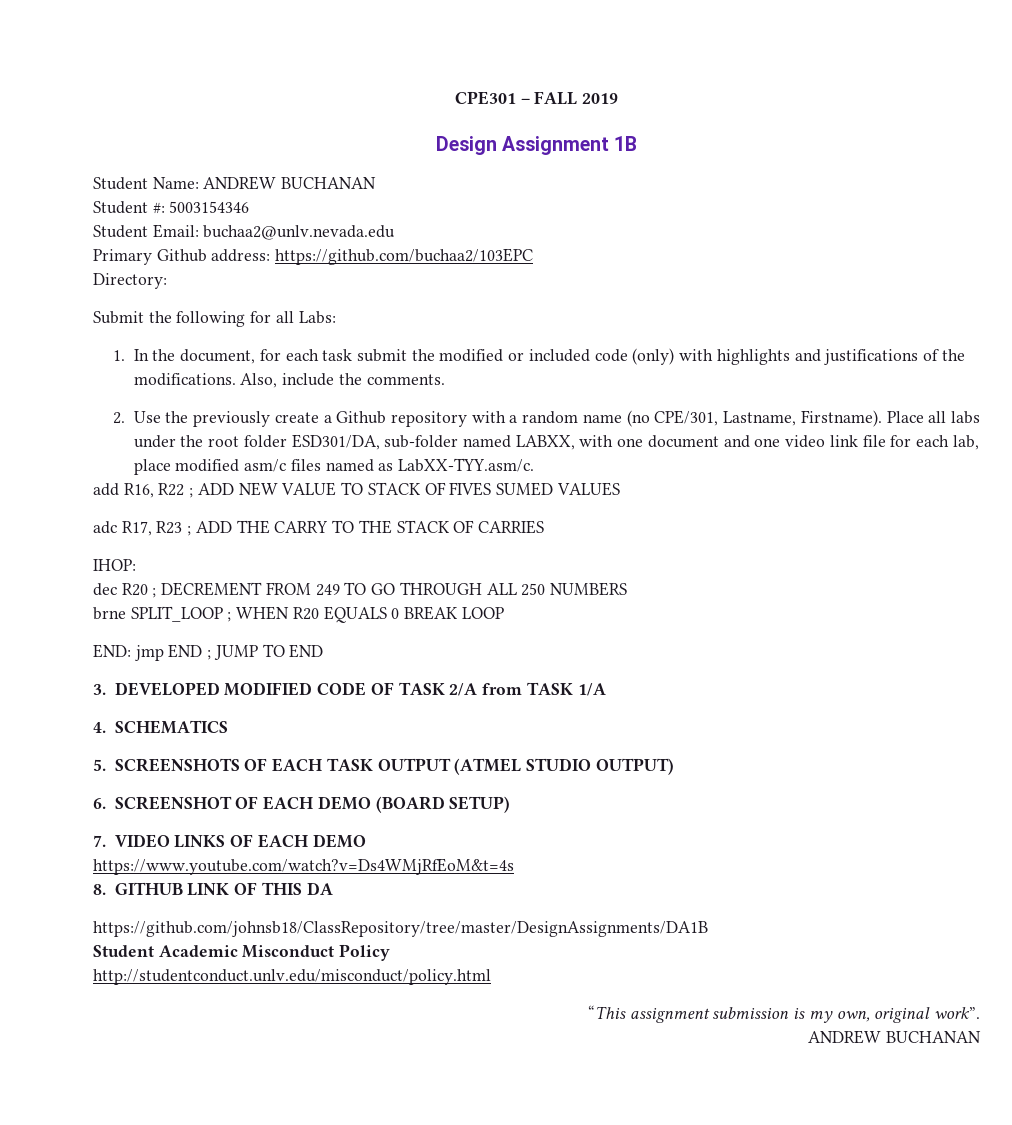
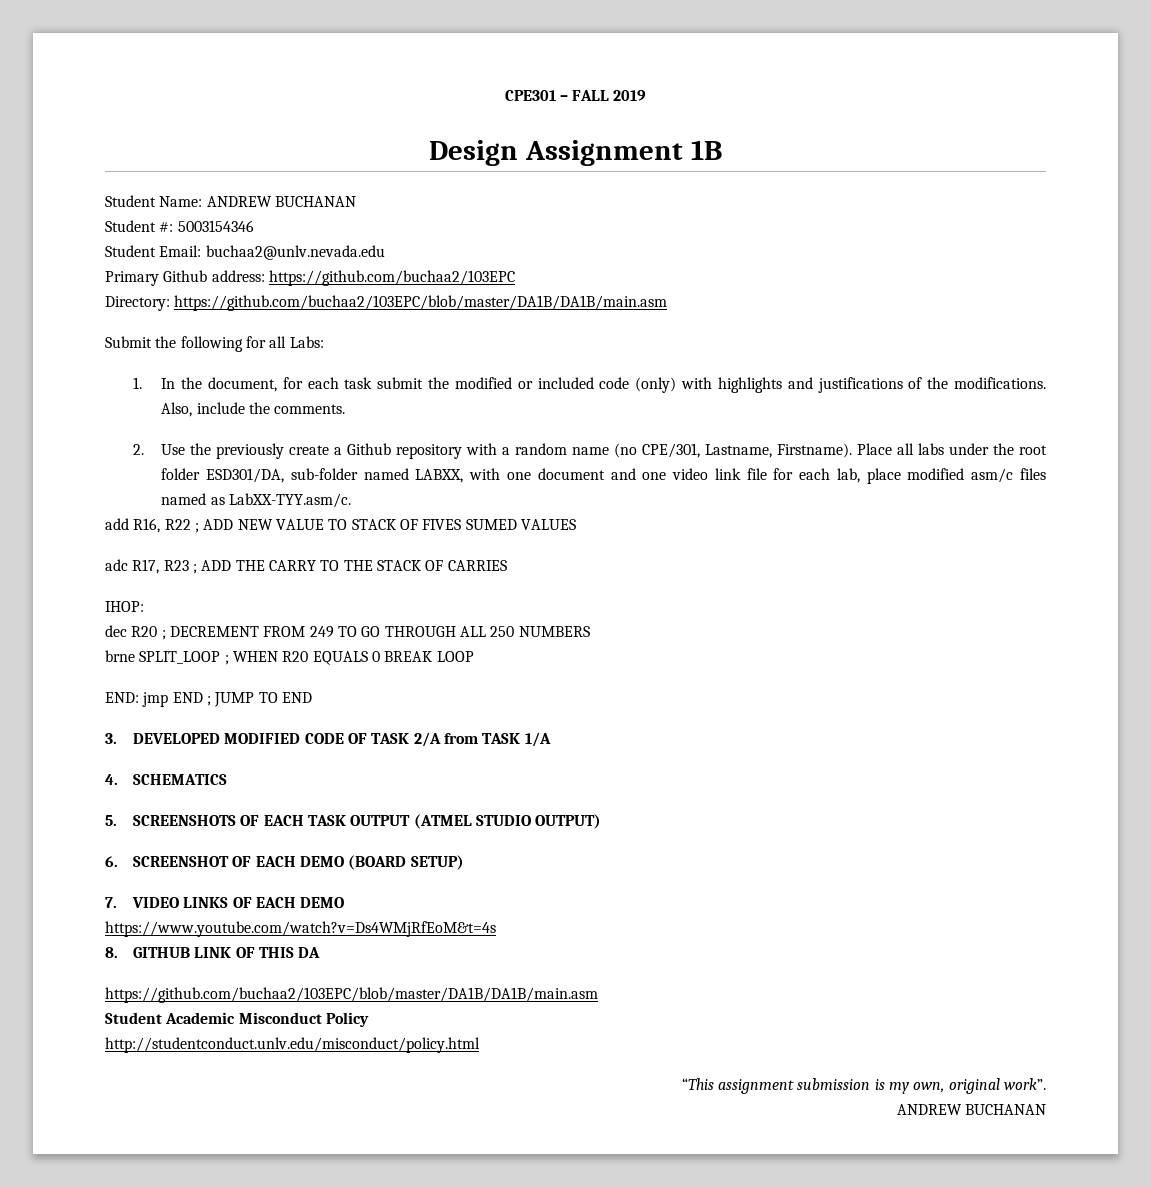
- Directory:
+ Directory: https://github.com/buchaa2/103EPC/blob/master/DA1B/DA1B/main.asm
  8. GITHUB LINK OF THIS DA
- https://github.com/johnsb18/ClassRepository/tree/master/DesignAssignments/DA1B
+ https://github.com/buchaa2/103EPC/blob/master/DA1B/DA1B/main.asm

